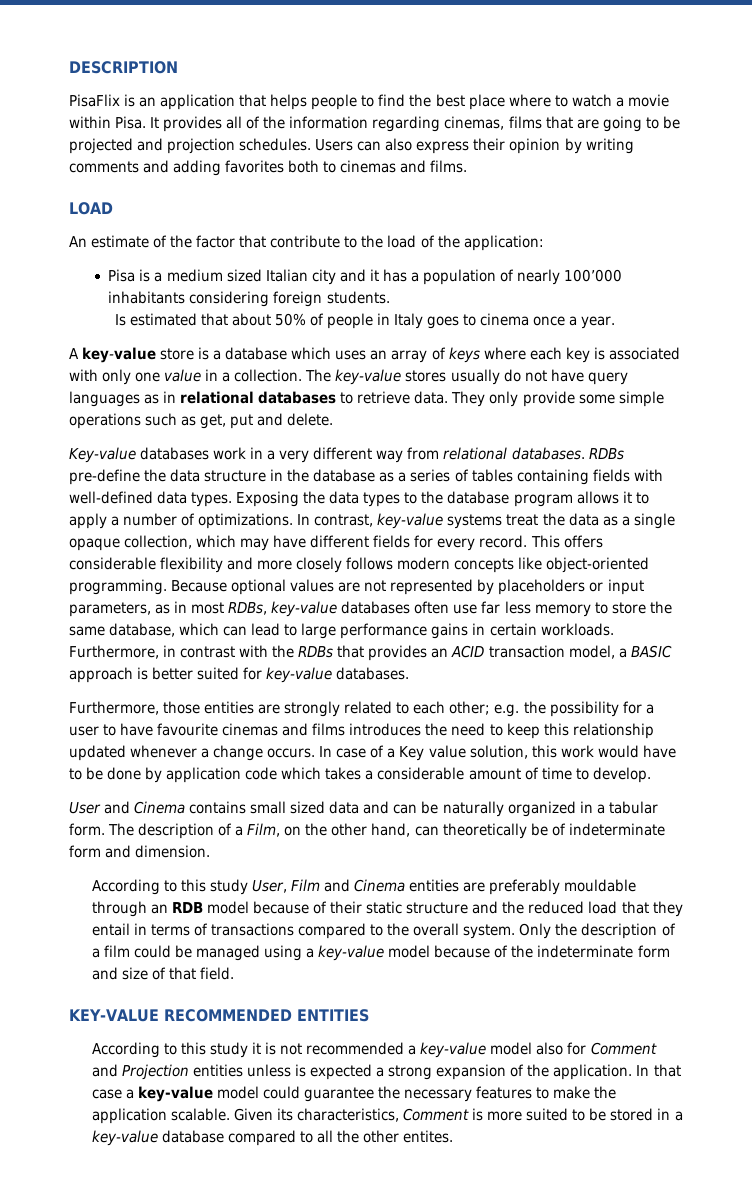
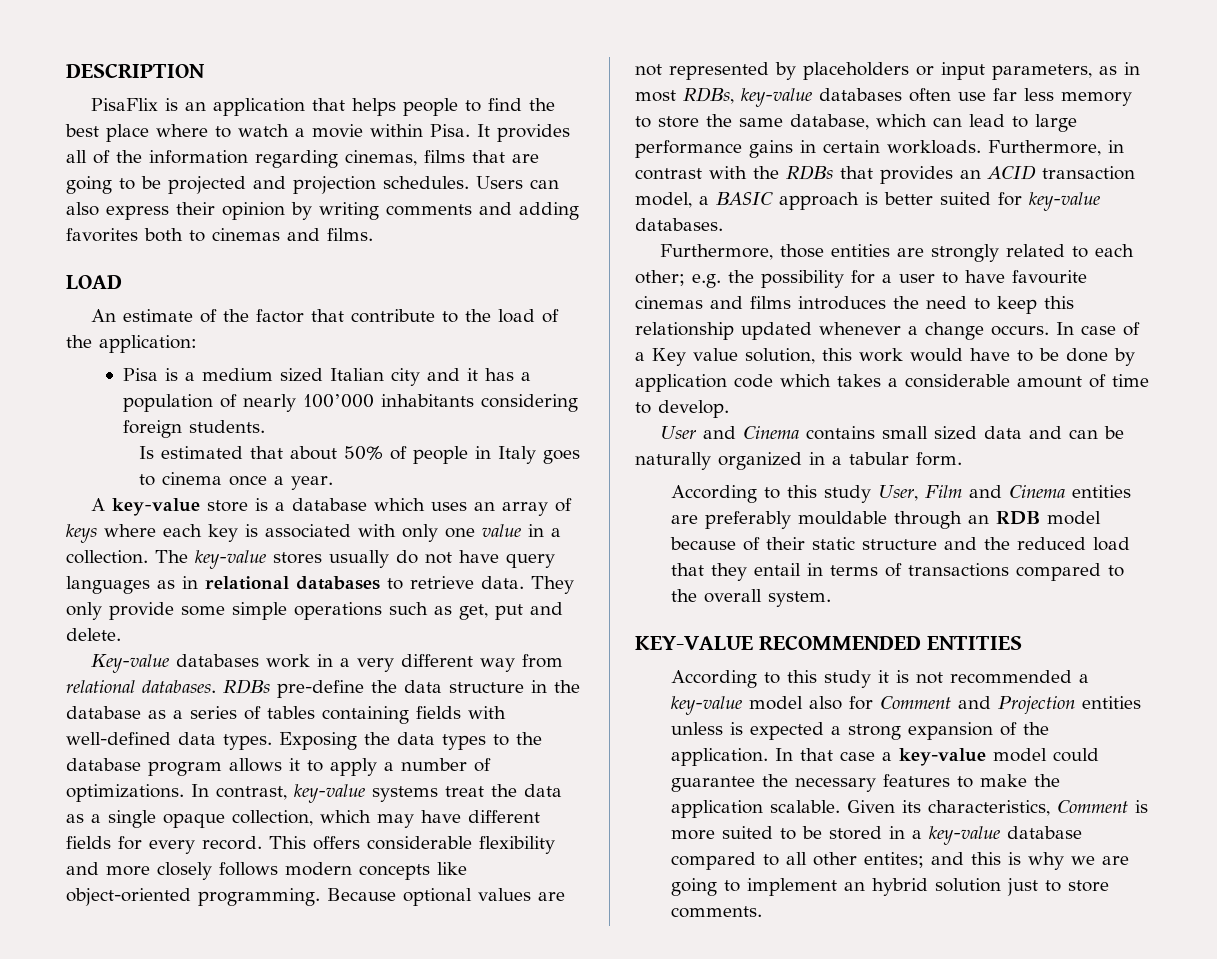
- The description of a Film, on the other hand, can theoretically be of indeterminate form and dimension.
- Only the description of a film could be managed using a key-value model because of the indeterminate form and size of that field.
- Given its characteristics, Comment is more suited to be stored in a key-value database compared to all the other entites.
+ Given its characteristics, Comment is more suited to be stored in a key-value database compared to all other entites; and this is why we are going to implement an hybrid solution just to store comments.

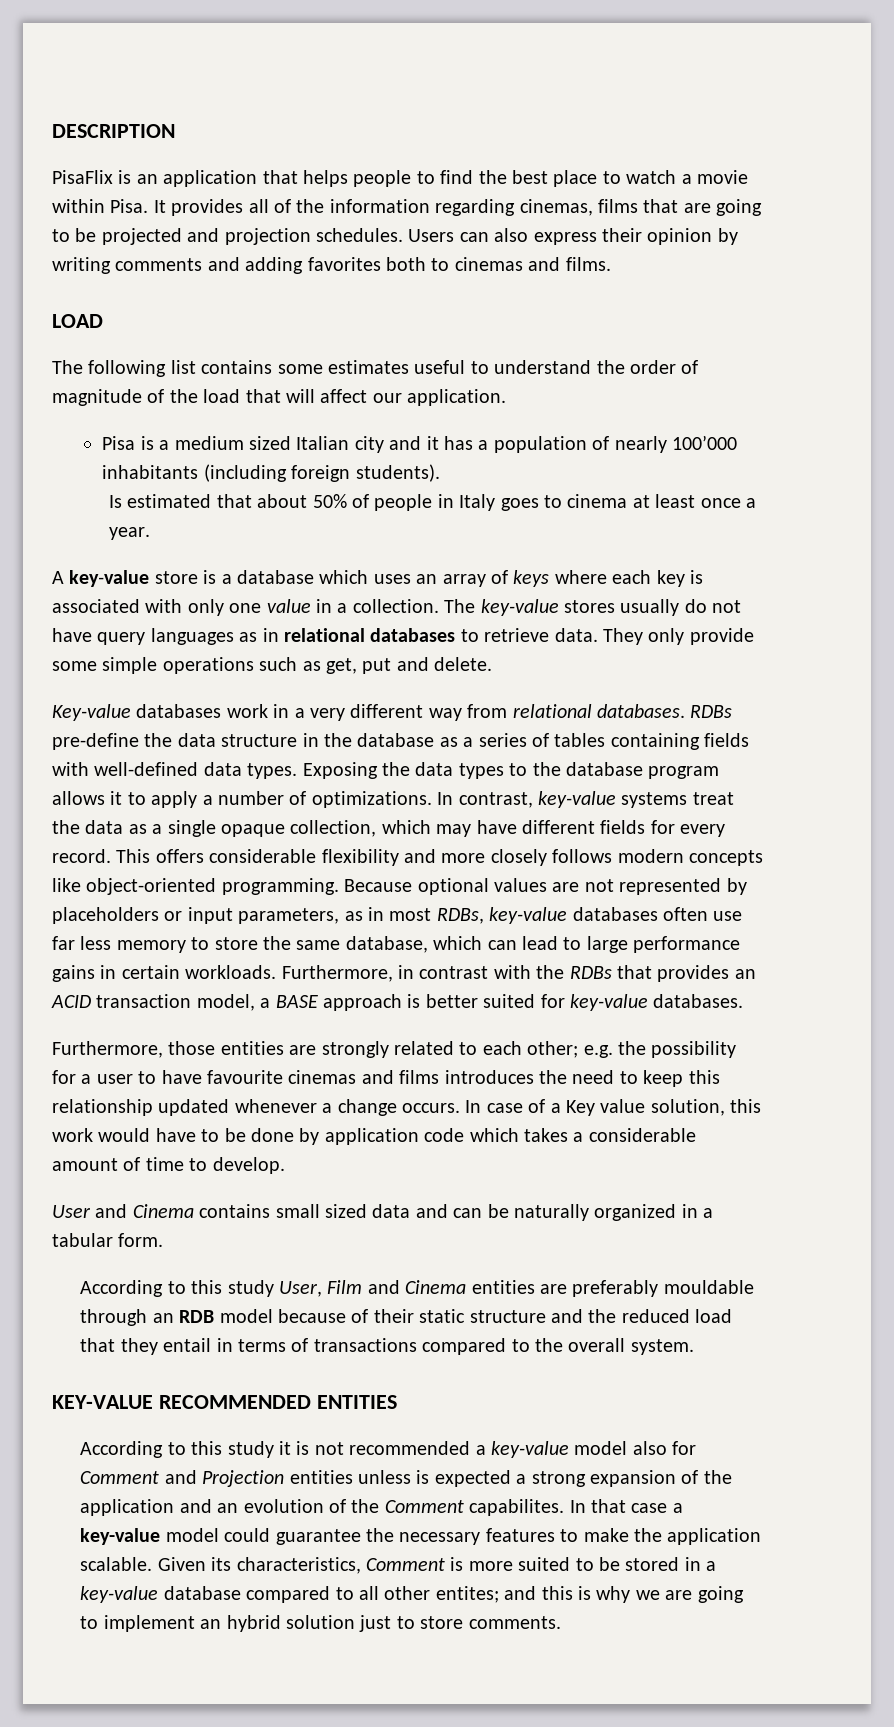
- PisaFlix is an application that helps people to find the best place where to watch a movie within Pisa.
+ PisaFlix is an application that helps people to find the best place to watch a movie within Pisa.
- An estimate of the factor that contribute to the load of the application:
+ The following list contains some estimates useful to understand the order of magnitude of the load that will affect our application.
- Pisa is a medium sized Italian city and it has a population of nearly 100’000 inhabitants considering foreign students.
+ Pisa is a medium sized Italian city and it has a population of nearly 100’000 inhabitants (including foreign students).
- Is estimated that about 50% of people in Italy goes to cinema once a year.
+ Is estimated that about 50% of people in Italy goes to cinema at least once a year.
- Furthermore, in contrast with the RDBs that provides an ACID transaction model, a BASIC approach is better suited for key-value databases.
+ Furthermore, in contrast with the RDBs that provides an ACID transaction model, a BASE approach is better suited for key-value databases.
- According to this study it is not recommended a key-value model also for Comment and Projection entities unless is expected a strong expansion of the application.
+ According to this study it is not recommended a key-value model also for Comment and Projection entities unless is expected a strong expansion of the application and an evolution of the Comment capabilites.

